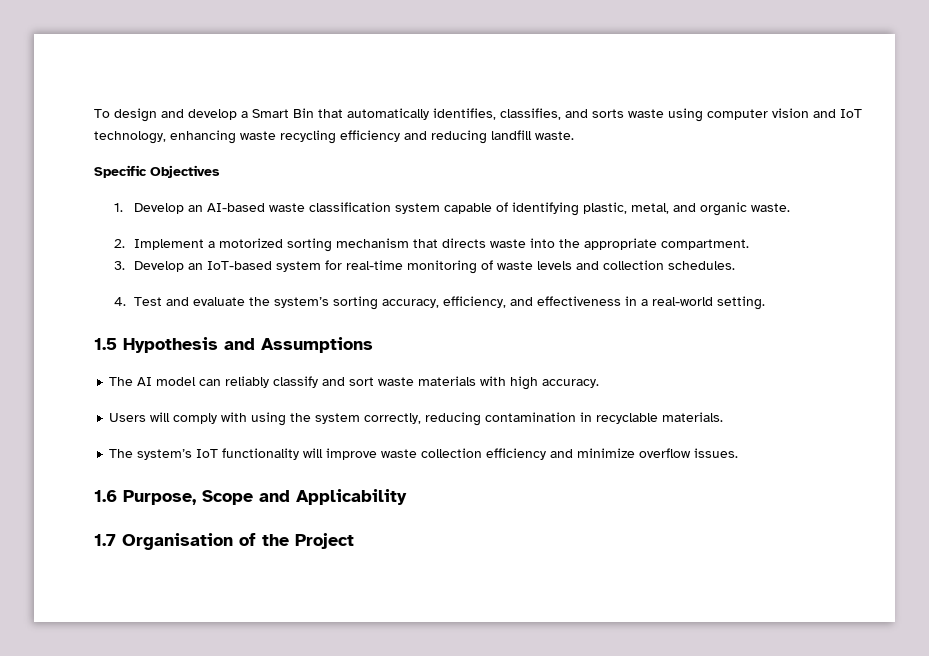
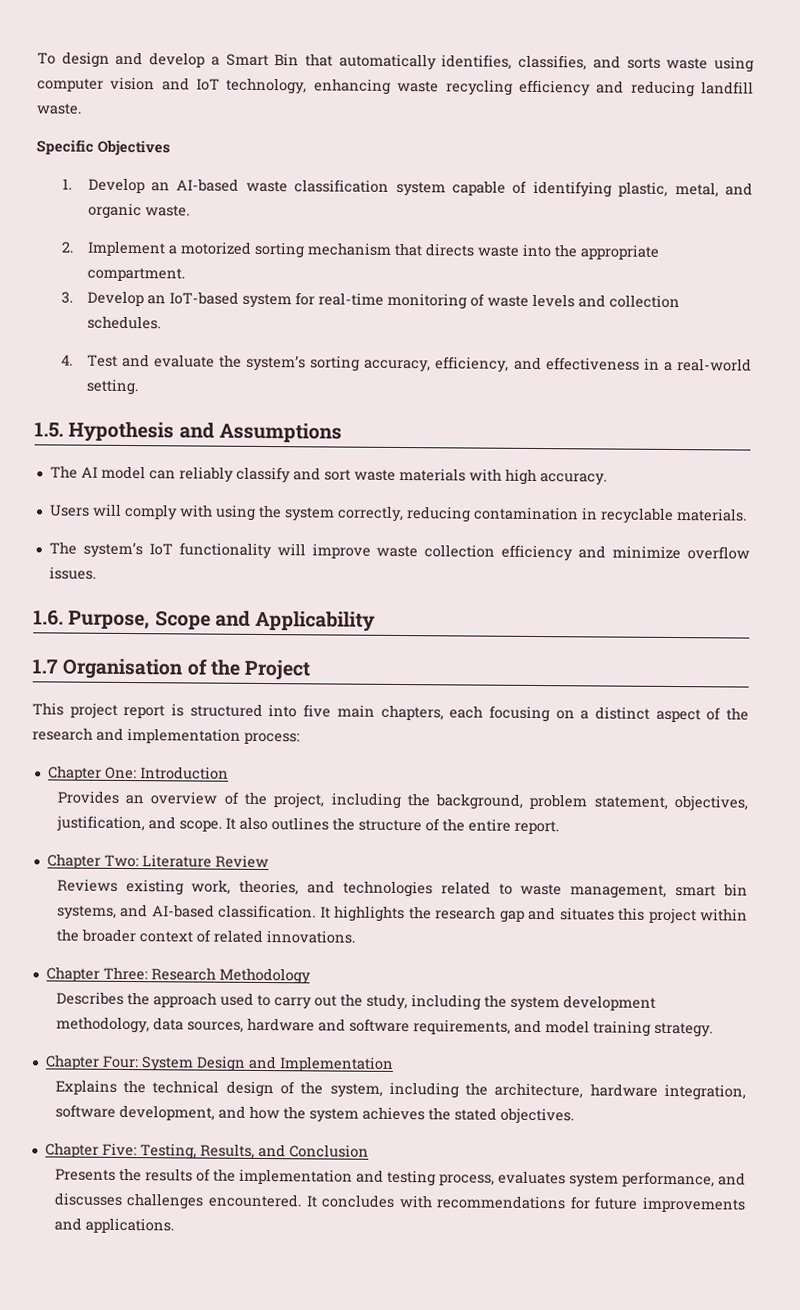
- 1.5 Hypothesis and Assumptions
+ 1.5. Hypothesis and Assumptions
- 1.6 Purpose, Scope and Applicability
+ 1.6. Purpose, Scope and Applicability
+ This project report is structured into five main chapters, each focusing on a distinct aspect of the research and implementation process:
+ Chapter One: Introduction
+ Provides an overview of the project, including the background, problem statement, objectives, justification, and scope. It also outlines the structure of the entire report.
+ Chapter Two: Literature Review
+ Reviews existing work, theories, and technologies related to waste management, smart bin systems, and AI-based classification. It highlights the research gap and situates this project within the broader context of related innovations.
+ Chapter Three: Research Methodology
+ Describes the approach used to carry out the study, including the system development methodology, data sources, hardware and software requirements, and model training strategy.
+ Chapter Four: System Design and Implementation
+ Explains the technical design of the system, including the architecture, hardware integration, software development, and how the system achieves the stated objectives.
+ Chapter Five: Testing, Results, and Conclusion
+ Presents the results of the implementation and testing process, evaluates system performance, and discusses challenges encountered. It concludes with recommendations for future improvements and applications.

